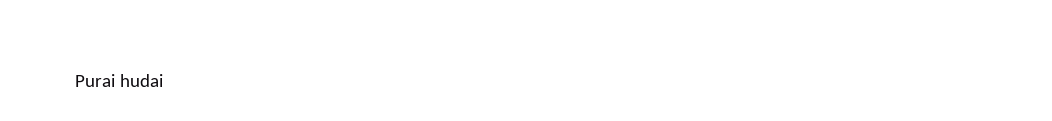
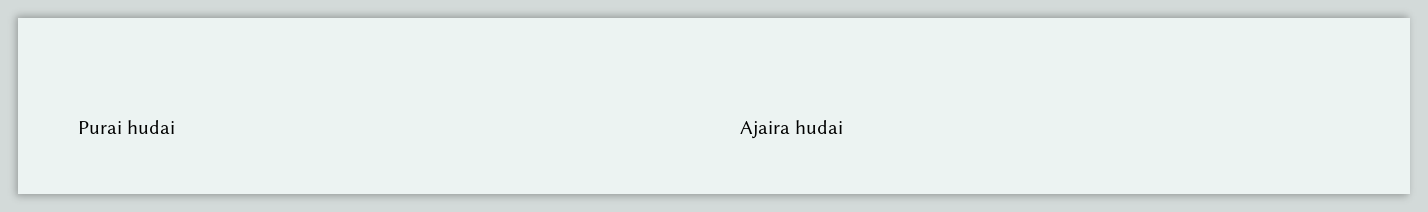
+ Ajaira hudai

